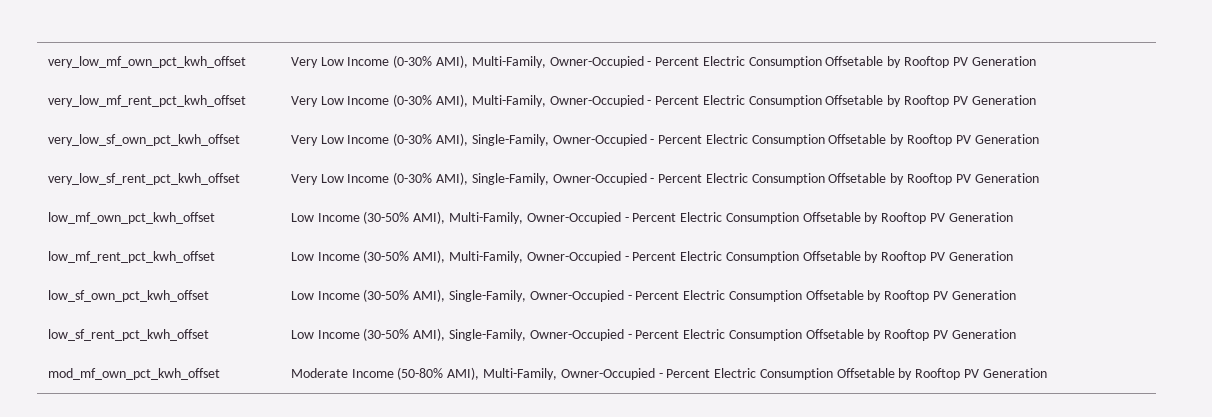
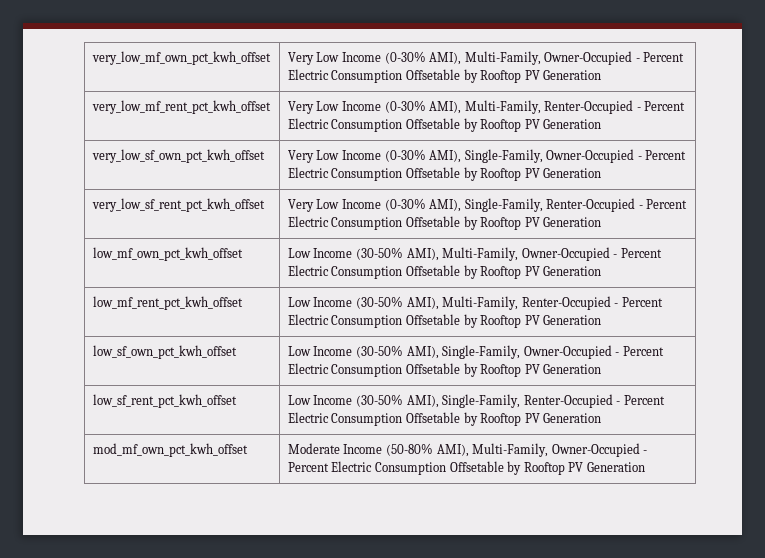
- very_low_mf_rent_pct_kwh_offset | Very Low Income (0-30% AMI), Multi-Family, Owner-Occupied - Percent Electric Consumption Offsetable by Rooftop PV Generation
+ very_low_mf_rent_pct_kwh_offset | Very Low Income (0-30% AMI), Multi-Family, Renter-Occupied - Percent Electric Consumption Offsetable by Rooftop PV Generation
- very_low_sf_rent_pct_kwh_offset | Very Low Income (0-30% AMI), Single-Family, Owner-Occupied - Percent Electric Consumption Offsetable by Rooftop PV Generation
+ very_low_sf_rent_pct_kwh_offset | Very Low Income (0-30% AMI), Single-Family, Renter-Occupied - Percent Electric Consumption Offsetable by Rooftop PV Generation
- low_mf_rent_pct_kwh_offset | Low Income (30-50% AMI), Multi-Family, Owner-Occupied - Percent Electric Consumption Offsetable by Rooftop PV Generation
+ low_mf_rent_pct_kwh_offset | Low Income (30-50% AMI), Multi-Family, Renter-Occupied - Percent Electric Consumption Offsetable by Rooftop PV Generation
- low_sf_rent_pct_kwh_offset | Low Income (30-50% AMI), Single-Family, Owner-Occupied - Percent Electric Consumption Offsetable by Rooftop PV Generation
+ low_sf_rent_pct_kwh_offset | Low Income (30-50% AMI), Single-Family, Renter-Occupied - Percent Electric Consumption Offsetable by Rooftop PV Generation

